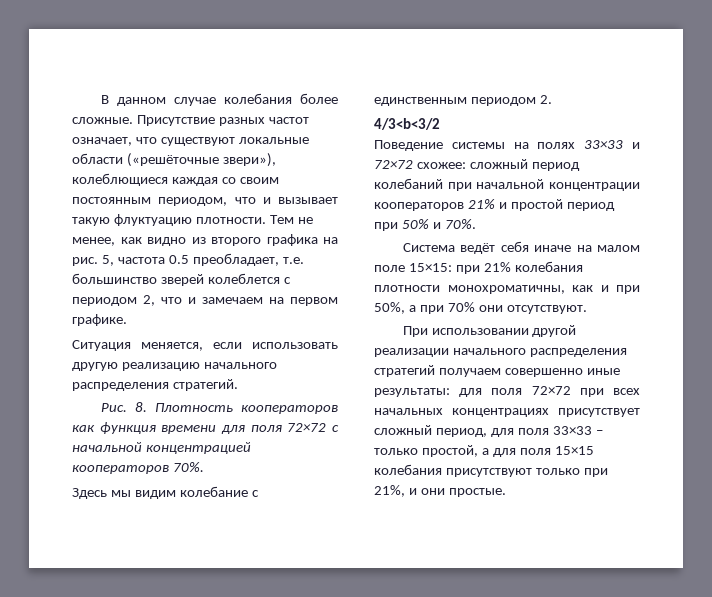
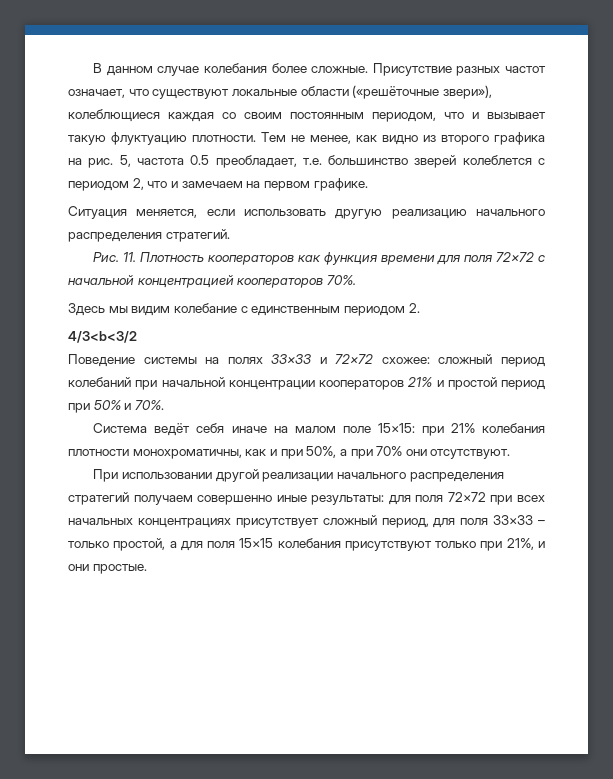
- Рис. 8. Плотность кооператоров как функция времени для поля 72×72 с начальной концентрацией кооператоров 70%.
+ Рис. 11. Плотность кооператоров как функция времени для поля 72×72 с начальной концентрацией кооператоров 70%.

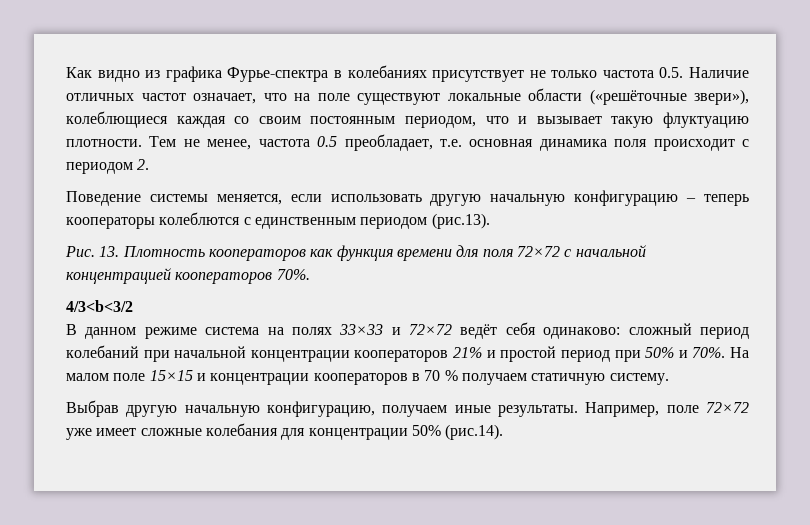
- В данном случае колебания более сложные. Присутствие разных частот означает, что существуют локальные области («решёточные звери»), колеблющиеся каждая со своим постоянным периодом, что и вызывает такую флуктуацию плотности.
+ Как видно из графика Фурье-спектра в колебаниях присутствует не только частота 0.5. Наличие отличных частот означает, что на поле существуют локальные области («решёточные звери»), колеблющиеся каждая со своим постоянным периодом, что и вызывает такую флуктуацию плотности.
- Тем не менее, как видно из второго графика на рис. 5, частота 0.5 преобладает, т.е. большинство зверей колеблется с периодом 2, что и замечаем на первом графике.
- Ситуация меняется, если использовать другую реализацию начального распределения стратегий.
+ Тем не менее, частота 0.5 преобладает, т.е. основная динамика поля происходит с периодом 2.
+ Поведение системы меняется, если использовать другую начальную конфигурацию – теперь кооператоры колеблются с единственным периодом (рис.13).
- Рис. 11. Плотность кооператоров как функция времени для поля 72×72 с начальной концентрацией кооператоров 70%.
+ Рис. 13. Плотность кооператоров как функция времени для поля 72×72 с начальной концентрацией кооператоров 70%.
- Здесь мы видим колебание с единственным периодом 2.
  4/3<b<3/2
- Поведение системы на полях 33×33 и 72×72 схожее: сложный период колебаний при начальной концентрации кооператоров 21% и простой период при 50% и 70%.
- Система ведёт себя иначе на малом поле 15×15: при 21% колебания плотности монохроматичны, как и при 50%, а при 70% они отсутствуют.
- При использовании другой реализации начального распределения стратегий получаем совершенно иные результаты: для поля 72×72 при всех начальных концентрациях присутствует сложный период, для поля 33×33 – только простой, а для поля 15×15 колебания присутствуют только при 21%, и они простые.
+ В данном режиме система на полях 33×33 и 72×72 ведёт себя одинаково: сложный период колебаний при начальной концентрации кооператоров 21% и простой период при 50% и 70%. На малом поле 15×15 и концентрации кооператоров в 70 % получаем статичную систему.
+ Выбрав другую начальную конфигурацию, получаем иные результаты. Например, поле 72×72 уже имеет сложные колебания для концентрации 50% (рис.14).

